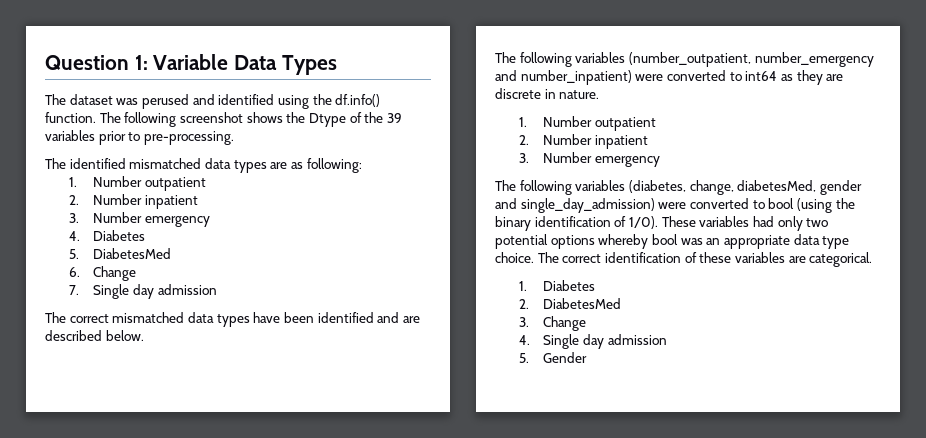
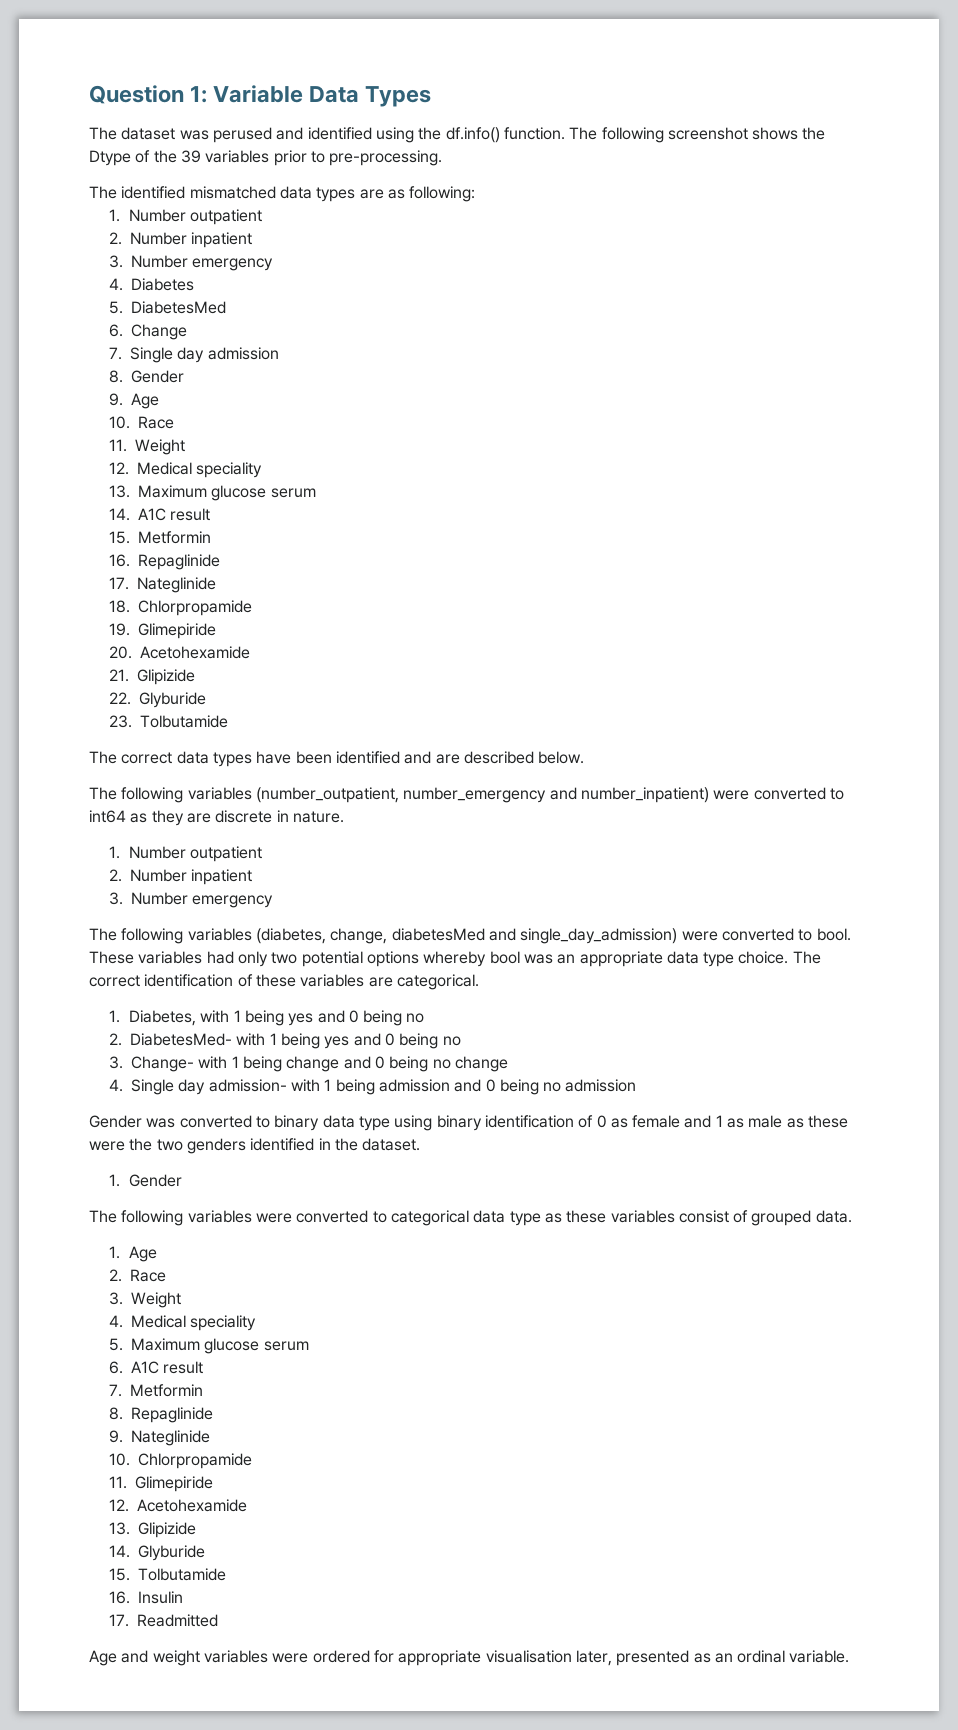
- The correct mismatched data types have been identified and are described below.
+ 8. Gender
+ 9. Age
+ 10. Race
+ 11. Weight
+ 12. Medical speciality
+ 13. Maximum glucose serum
+ 14. A1C result
+ 15. Metformin
+ 16. Repaglinide
+ 17. Nateglinide
+ 18. Chlorpropamide
+ 19. Glimepiride
+ 20. Acetohexamide
+ 21. Glipizide
+ 22. Glyburide
+ 23. Tolbutamide
+ The correct data types have been identified and are described below.
- The following variables (diabetes, change, diabetesMed, gender and single_day_admission) were converted to bool (using the binary identification of 1/0).
+ The following variables (diabetes, change, diabetesMed and single_day_admission) were converted to bool.
- 1. Diabetes
- 2. DiabetesMed
- 3. Change
- 4. Single day admission
- 5. Gender
+ 1. Diabetes, with 1 being yes and 0 being no
+ 2. DiabetesMed- with 1 being yes and 0 being no
+ 3. Change- with 1 being change and 0 being no change
+ 4. Single day admission- with 1 being admission and 0 being no admission
+ Gender was converted to binary data type using binary identification of 0 as female and 1 as male as these were the two genders identified in the dataset.
+ 1. Gender
+ The following variables were converted to categorical data type as these variables consist of grouped data.
+ 1. Age
+ 2. Race
+ 3. Weight
+ 4. Medical speciality
+ 5. Maximum glucose serum
+ 6. A1C result
+ 7. Metformin
+ 8. Repaglinide
+ 9. Nateglinide
+ 10. Chlorpropamide
+ 11. Glimepiride
+ 12. Acetohexamide
+ 13. Glipizide
+ 14. Glyburide
+ 15. Tolbutamide
+ 16. Insulin
+ 17. Readmitted
+ Age and weight variables were ordered for appropriate visualisation later, presented as an ordinal variable.

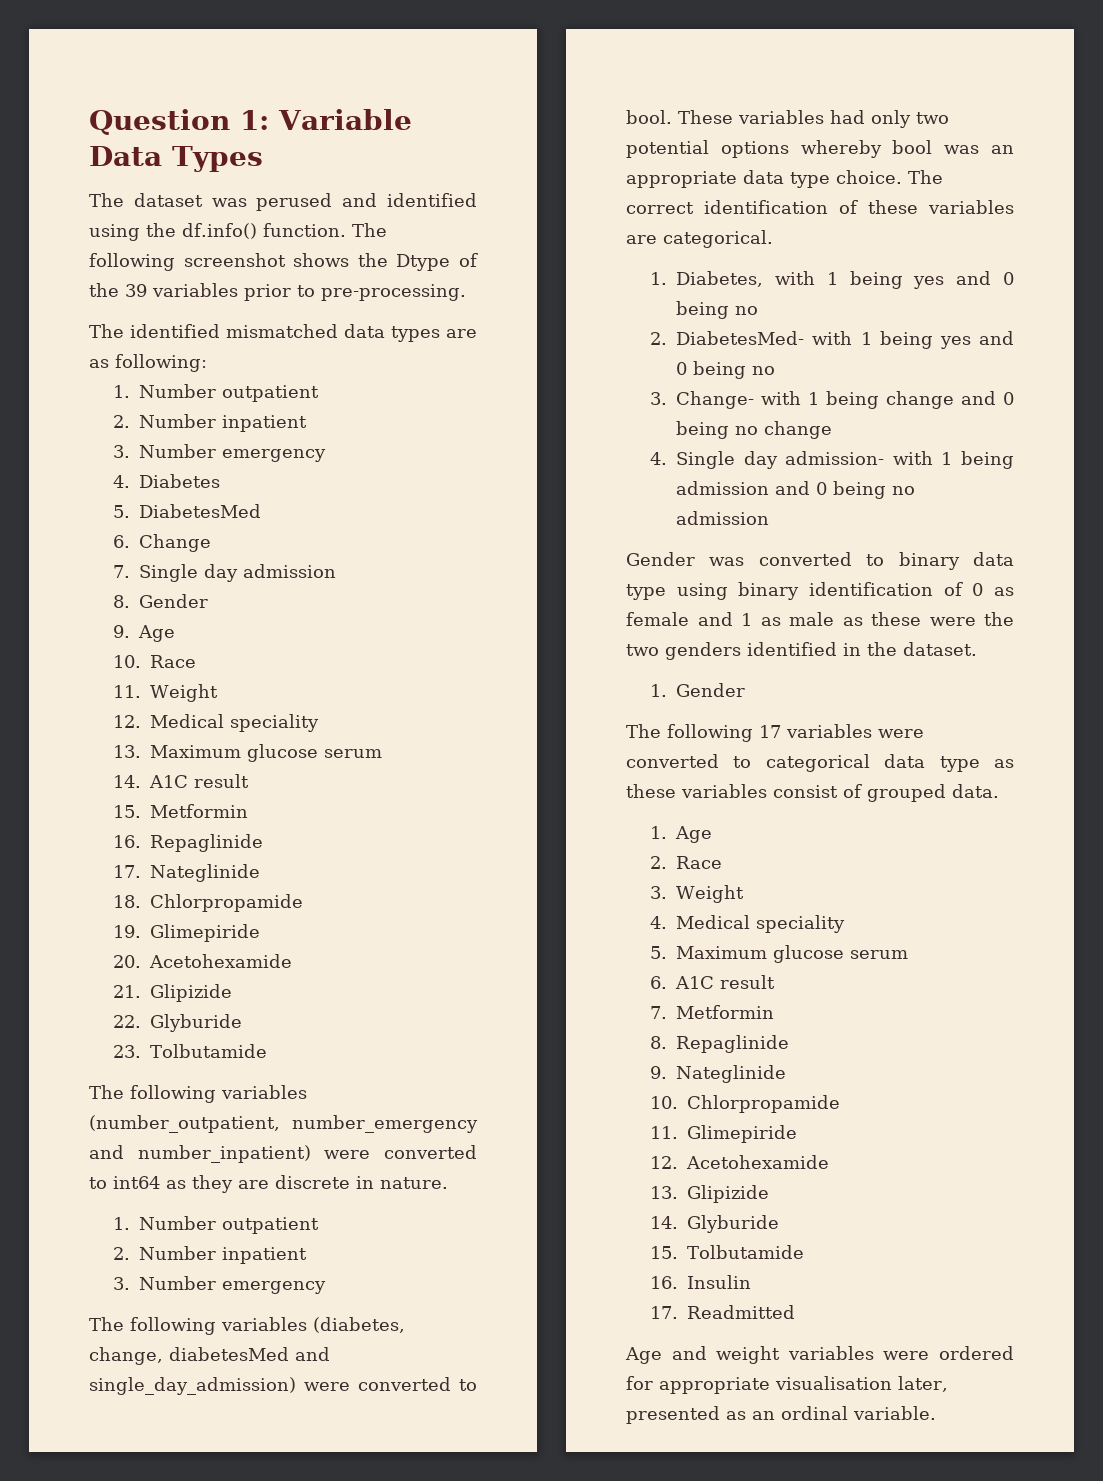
- The correct data types have been identified and are described below.
- The following variables were converted to categorical data type as these variables consist of grouped data.
+ The following 17 variables were converted to categorical data type as these variables consist of grouped data.

